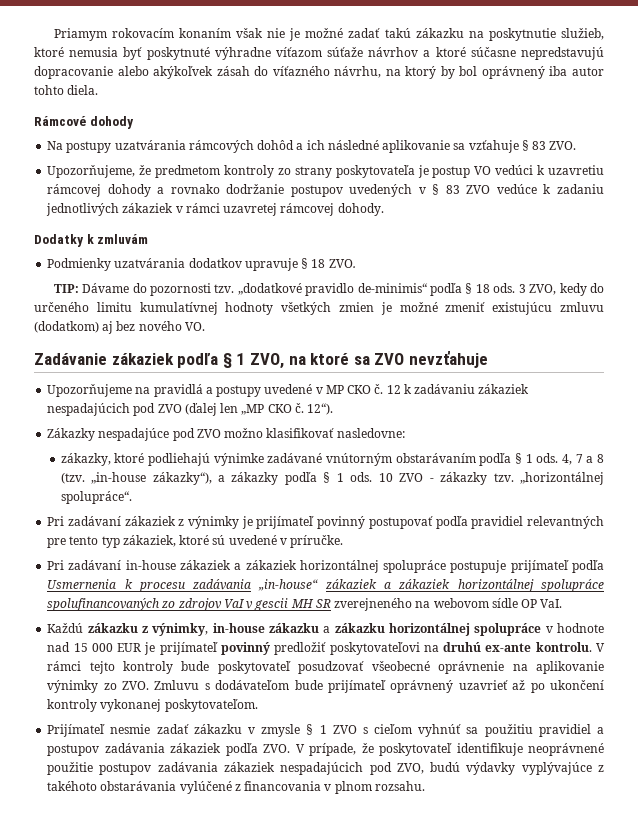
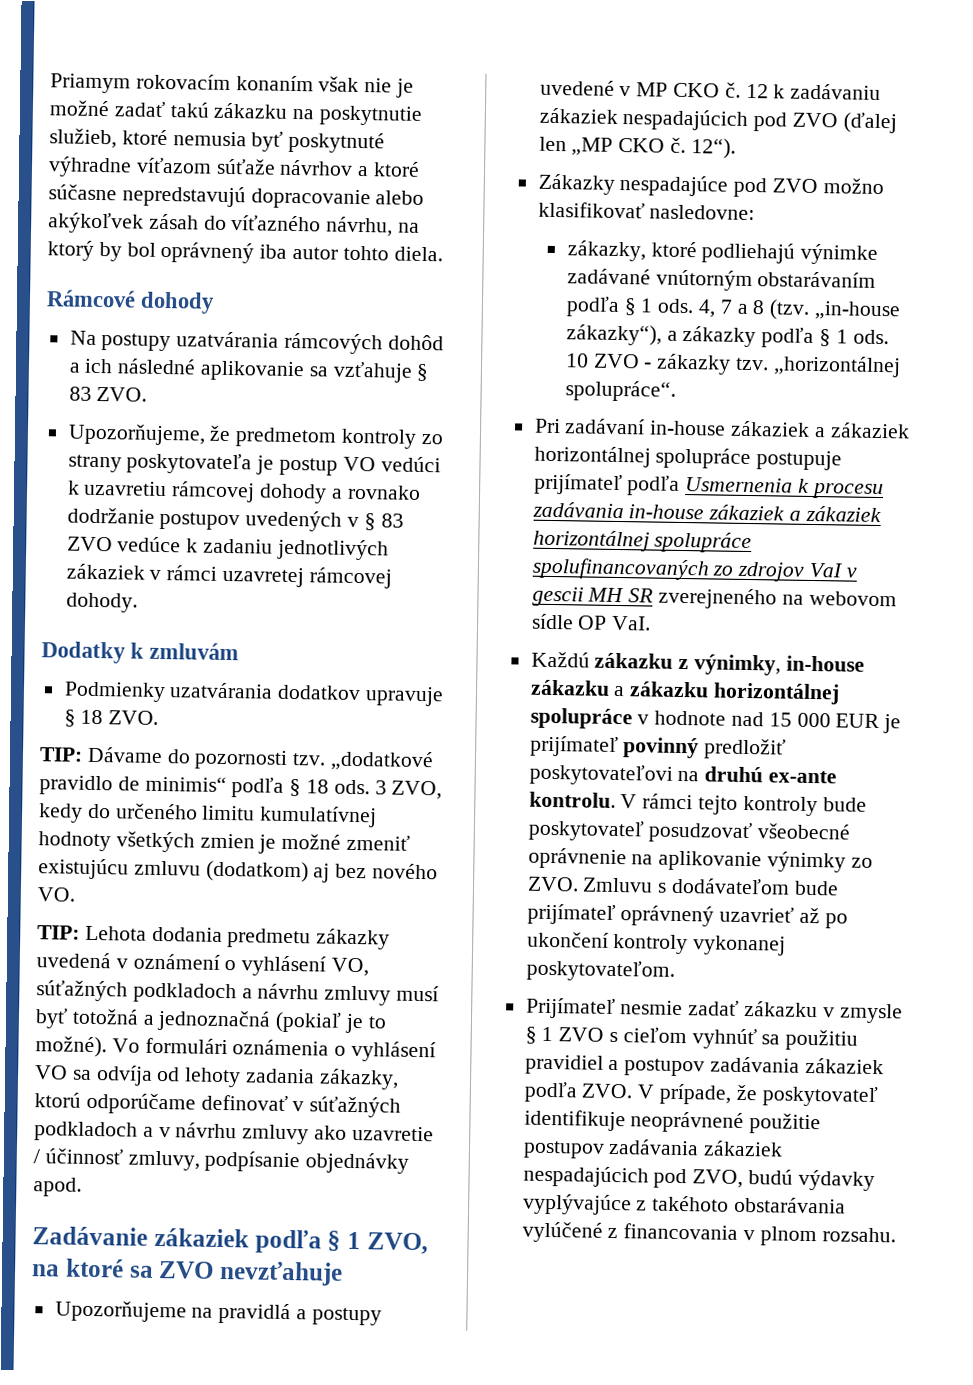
- „dodatkové pravidlo de-minimis“ podľa § 18 ods.
+ „dodatkové pravidlo de minimis“ podľa § 18 ods.
+ TIP: Lehota dodania predmetu zákazky uvedená v oznámení o vyhlásení VO, súťažných podkladoch a návrhu zmluvy musí byť totožná a jednoznačná (pokiaľ je to možné). Vo formulári oznámenia o vyhlásení VO sa odvíja od lehoty zadania zákazky, ktorú odporúčame definovať v súťažných podkladoch a v návrhu zmluvy ako uzavretie / účinnosť zmluvy, podpísanie objednávky apod.
- Pri zadávaní zákaziek z výnimky je prijímateľ povinný postupovať podľa pravidiel relevantných pre tento typ zákaziek, ktoré sú uvedené v príručke.
- Pri zadávaní in-house zákaziek a zákaziek horizontálnej spolupráce postupuje prijímateľ podľa Usmernenia k procesu zadávania „in-house“ zákaziek a zákaziek horizontálnej spolupráce spolufinancovaných zo zdrojov VaI v gescii MH SR zverejneného na webovom sídle OP VaI.
+ Pri zadávaní in-house zákaziek a zákaziek horizontálnej spolupráce postupuje prijímateľ podľa Usmernenia k procesu zadávania in-house zákaziek a zákaziek horizontálnej spolupráce spolufinancovaných zo zdrojov VaI v gescii MH SR zverejneného na webovom sídle OP VaI.

